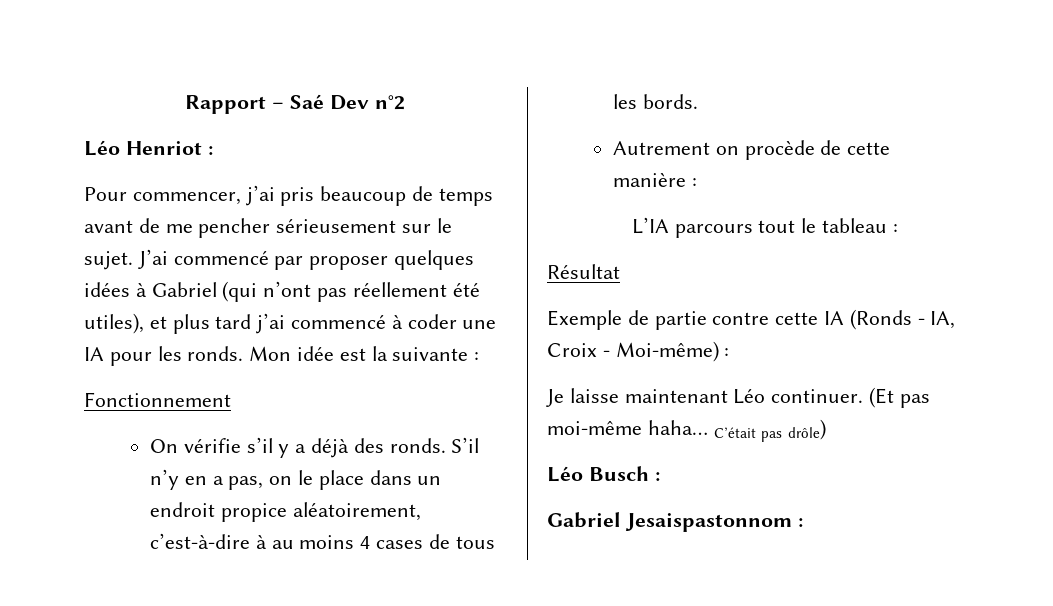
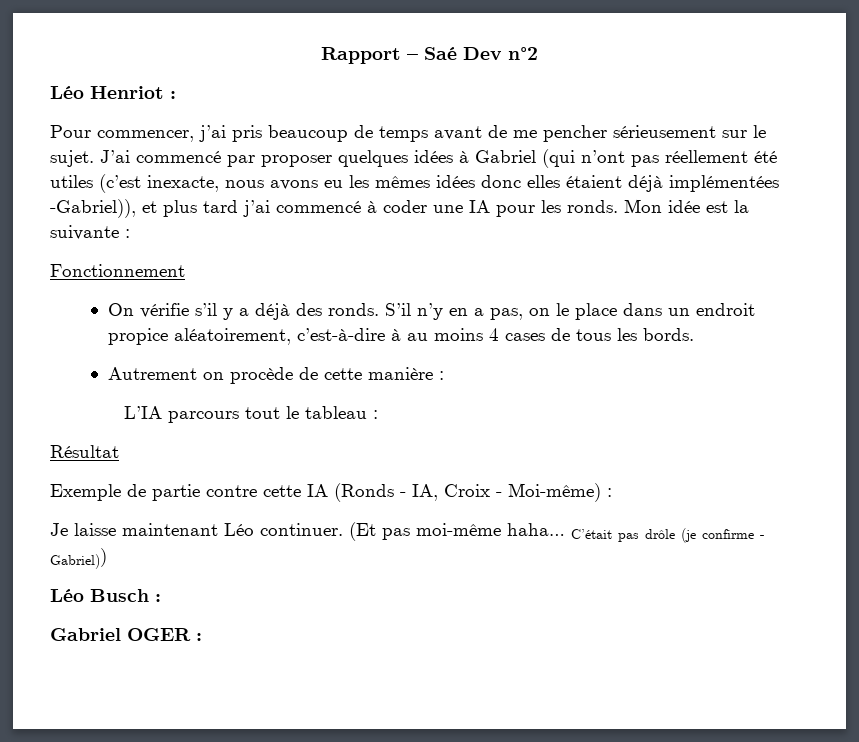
- J’ai commencé par proposer quelques idées à Gabriel (qui n’ont pas réellement été utiles), et plus tard j’ai commencé à coder une IA pour les ronds.
+ J’ai commencé par proposer quelques idées à Gabriel (qui n’ont pas réellement été utiles (c’est inexacte, nous avons eu les mêmes idées donc elles étaient déjà implémentées -Gabriel)), et plus tard j’ai commencé à coder une IA pour les ronds.
- C’était pas drôle)
+ C’était pas drôle (je confirme - Gabriel))
- Gabriel Jesaispastonnom :
+ Gabriel OGER :

